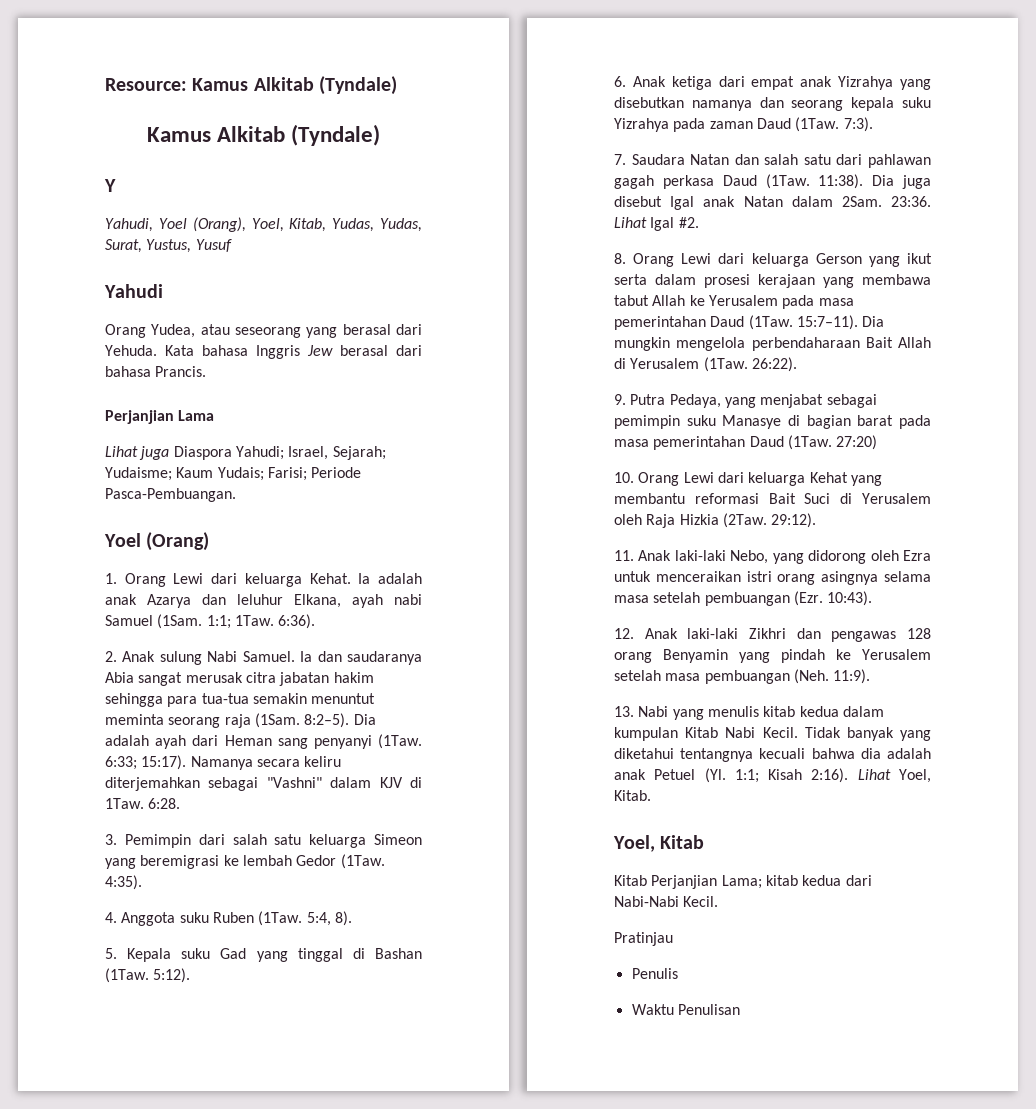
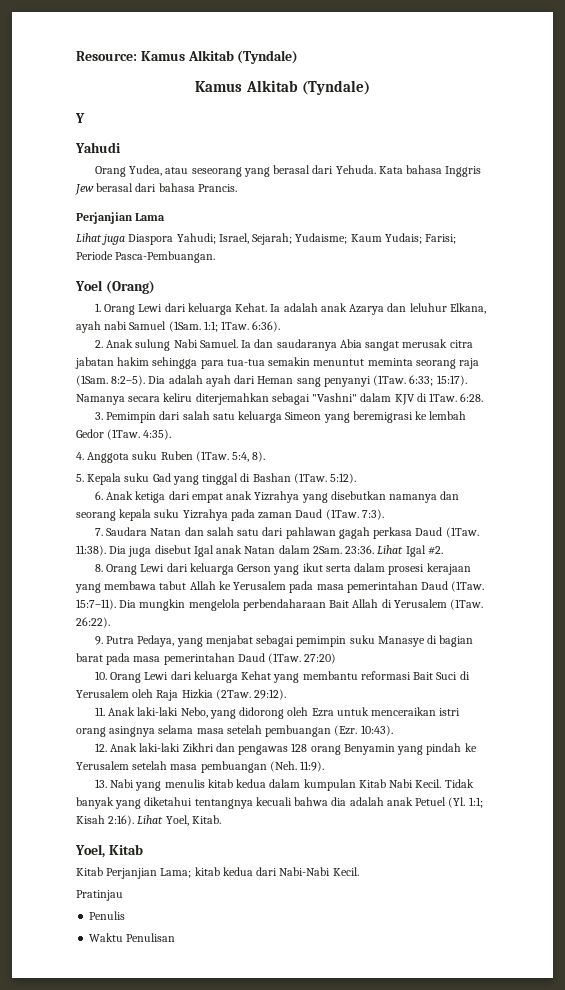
- Yahudi, Yoel (Orang), Yoel, Kitab, Yudas, Yudas, Surat, Yustus, Yusuf

